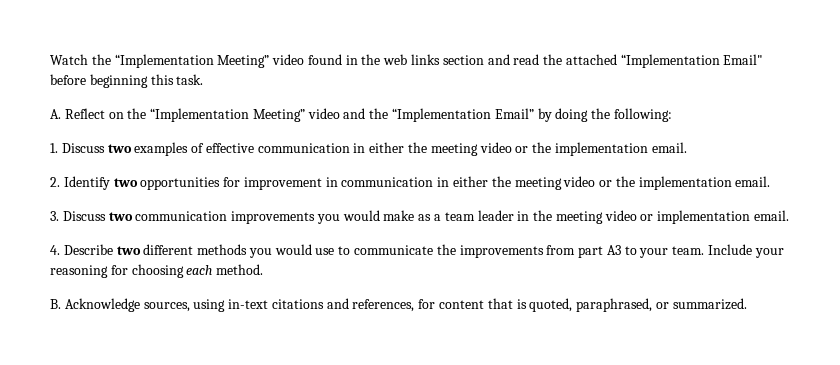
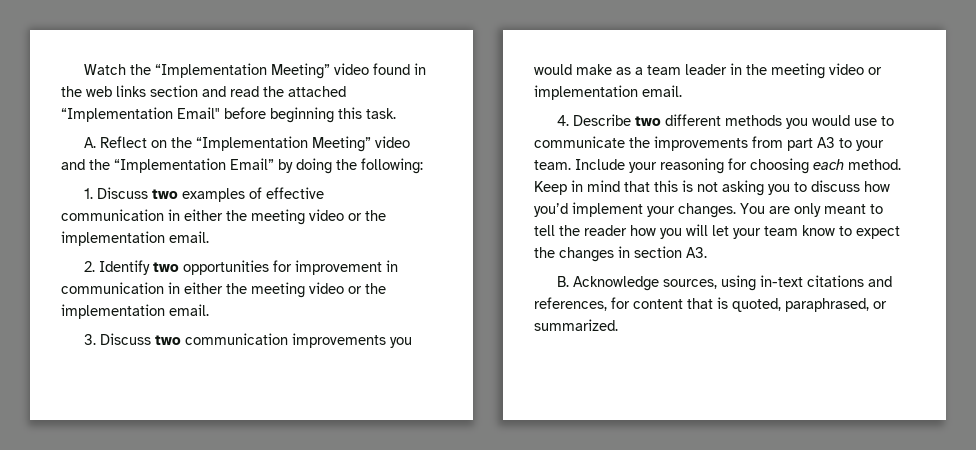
+ Keep in mind that this is not asking you to discuss how you’d implement your changes. You are only meant to tell the reader how you will let your team know to expect the changes in section A3.

